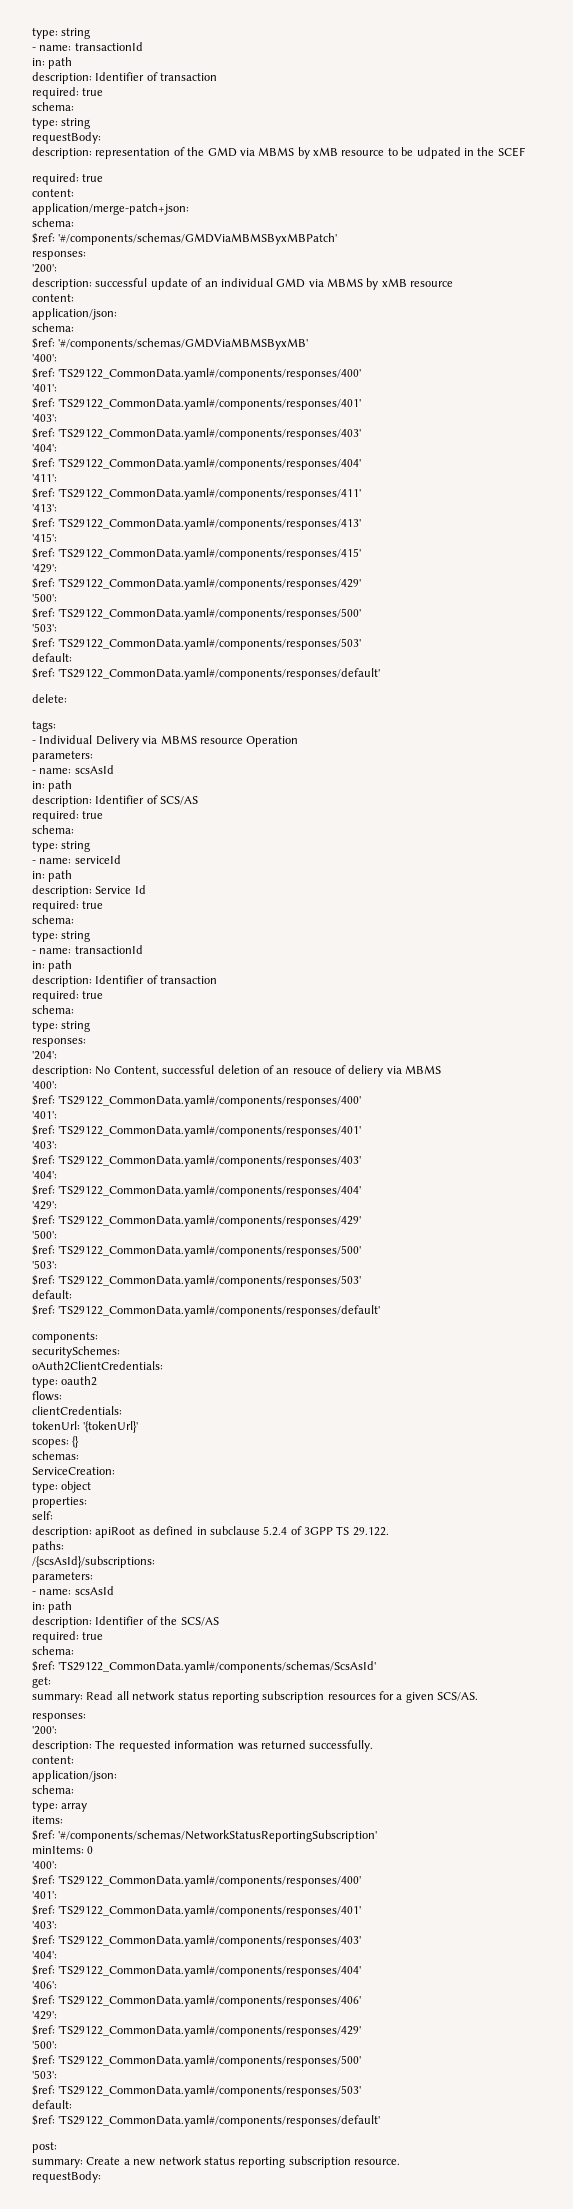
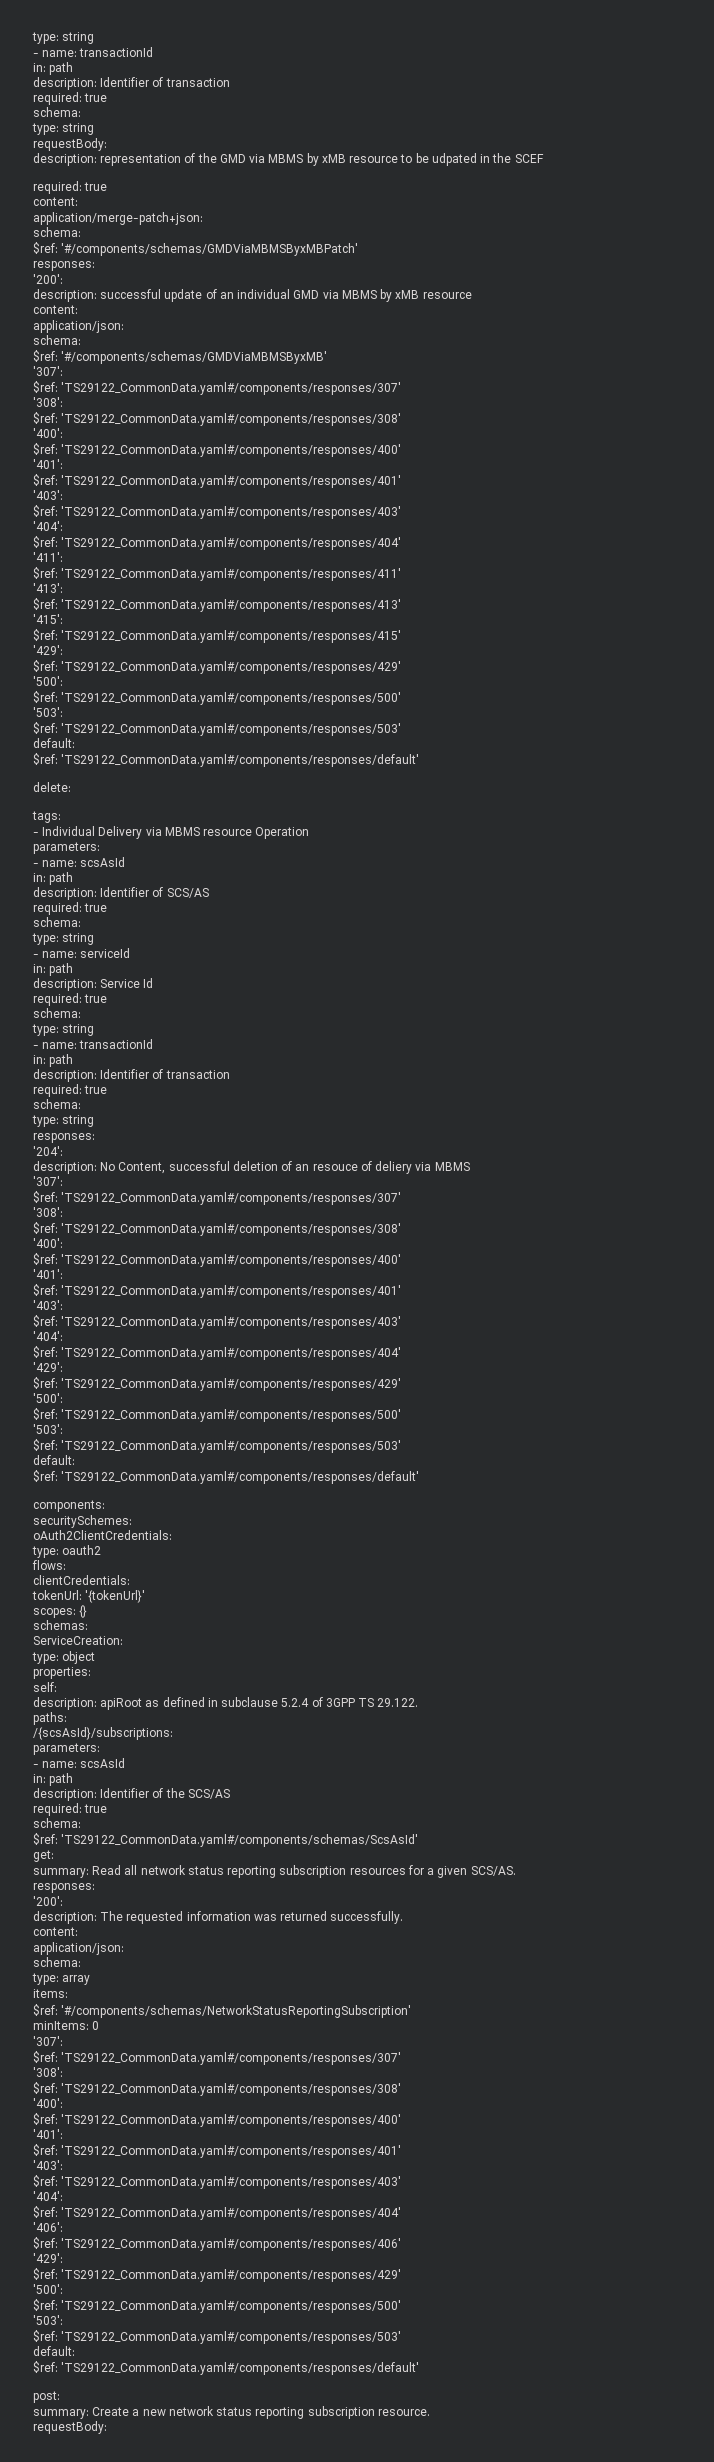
  $ref: '#/components/schemas/GMDViaMBMSByxMB'
+ '307':
+ $ref: 'TS29122_CommonData.yaml#/components/responses/307'
+ '308':
+ $ref: 'TS29122_CommonData.yaml#/components/responses/308'
  description: No Content, successful deletion of an resouce of deliery via MBMS
+ '307':
+ $ref: 'TS29122_CommonData.yaml#/components/responses/307'
+ '308':
+ $ref: 'TS29122_CommonData.yaml#/components/responses/308'
  minItems: 0
+ '307':
+ $ref: 'TS29122_CommonData.yaml#/components/responses/307'
+ '308':
+ $ref: 'TS29122_CommonData.yaml#/components/responses/308'

